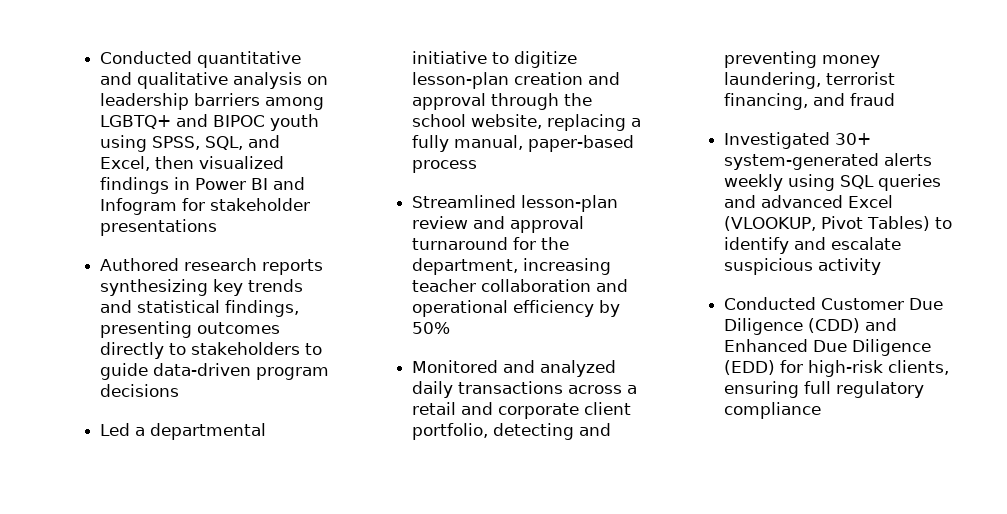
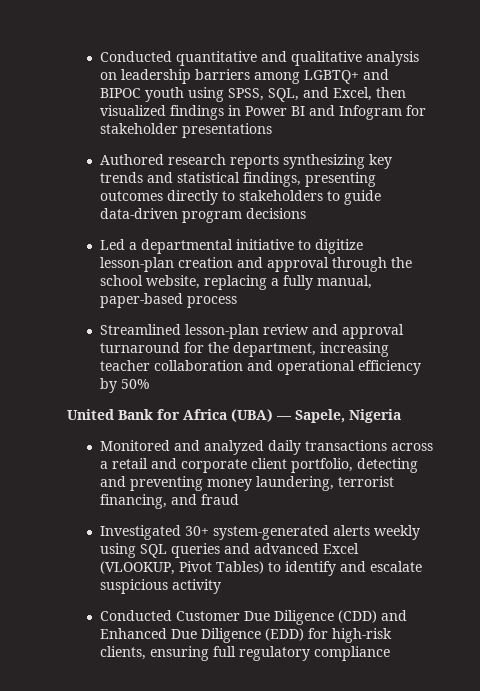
+ United Bank for Africa (UBA) — Sapele, Nigeria

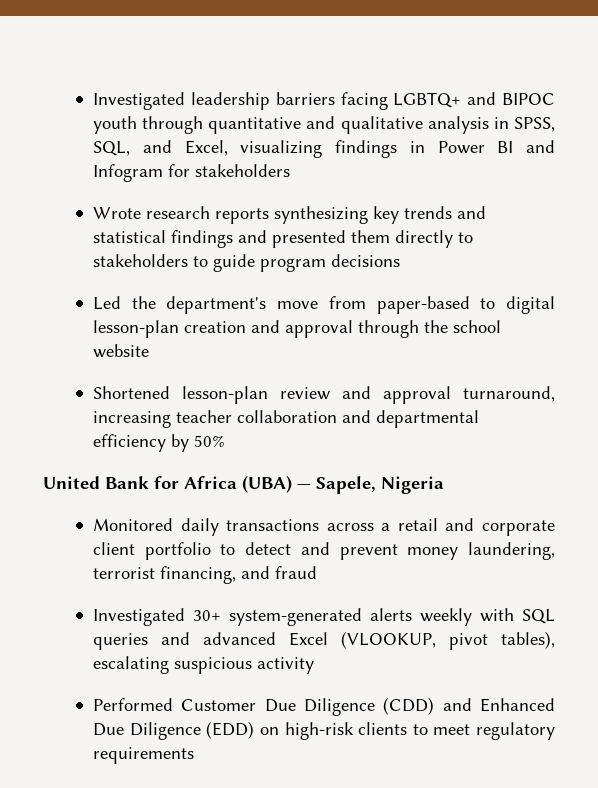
- Conducted quantitative and qualitative analysis on leadership barriers among LGBTQ+ and BIPOC youth using SPSS, SQL, and Excel, then visualized findings in Power BI and Infogram for stakeholder presentations
- Authored research reports synthesizing key trends and statistical findings, presenting outcomes directly to stakeholders to guide data-driven program decisions
+ Investigated leadership barriers facing LGBTQ+ and BIPOC youth through quantitative and qualitative analysis in SPSS, SQL, and Excel, visualizing findings in Power BI and Infogram for stakeholders
+ Wrote research reports synthesizing key trends and statistical findings and presented them directly to stakeholders to guide program decisions
- Led a departmental initiative to digitize lesson-plan creation and approval through the school website, replacing a fully manual, paper-based process
- Streamlined lesson-plan review and approval turnaround for the department, increasing teacher collaboration and operational efficiency by 50%
+ Led the department's move from paper-based to digital lesson-plan creation and approval through the school website
+ Shortened lesson-plan review and approval turnaround, increasing teacher collaboration and departmental efficiency by 50%
- Monitored and analyzed daily transactions across a retail and corporate client portfolio, detecting and preventing money laundering, terrorist financing, and fraud
+ Monitored daily transactions across a retail and corporate client portfolio to detect and prevent money laundering, terrorist financing, and fraud
- Investigated 30+ system-generated alerts weekly using SQL queries and advanced Excel (VLOOKUP, Pivot Tables) to identify and escalate suspicious activity
+ Investigated 30+ system-generated alerts weekly with SQL queries and advanced Excel (VLOOKUP, pivot tables), escalating suspicious activity
- Conducted Customer Due Diligence (CDD) and Enhanced Due Diligence (EDD) for high-risk clients, ensuring full regulatory compliance
+ Performed Customer Due Diligence (CDD) and Enhanced Due Diligence (EDD) on high-risk clients to meet regulatory requirements

